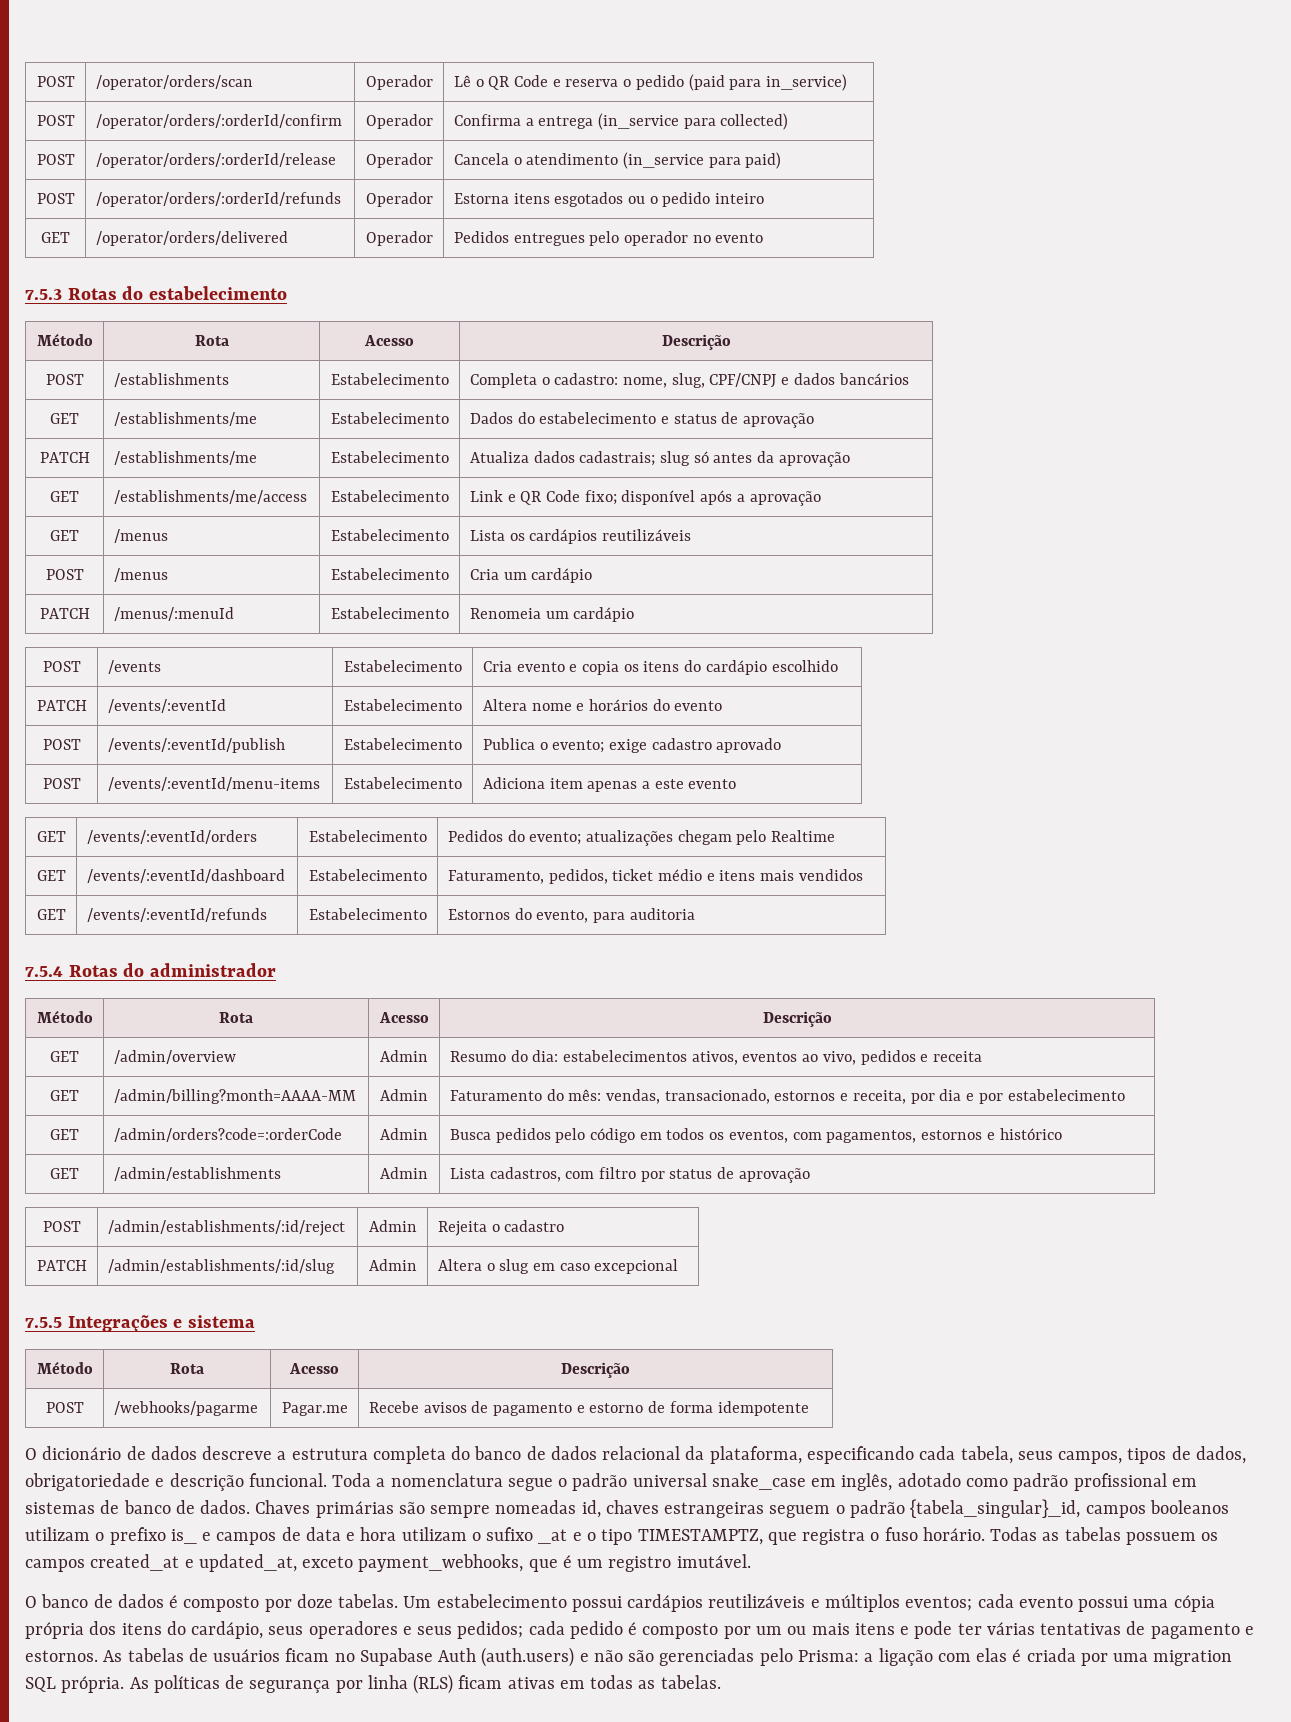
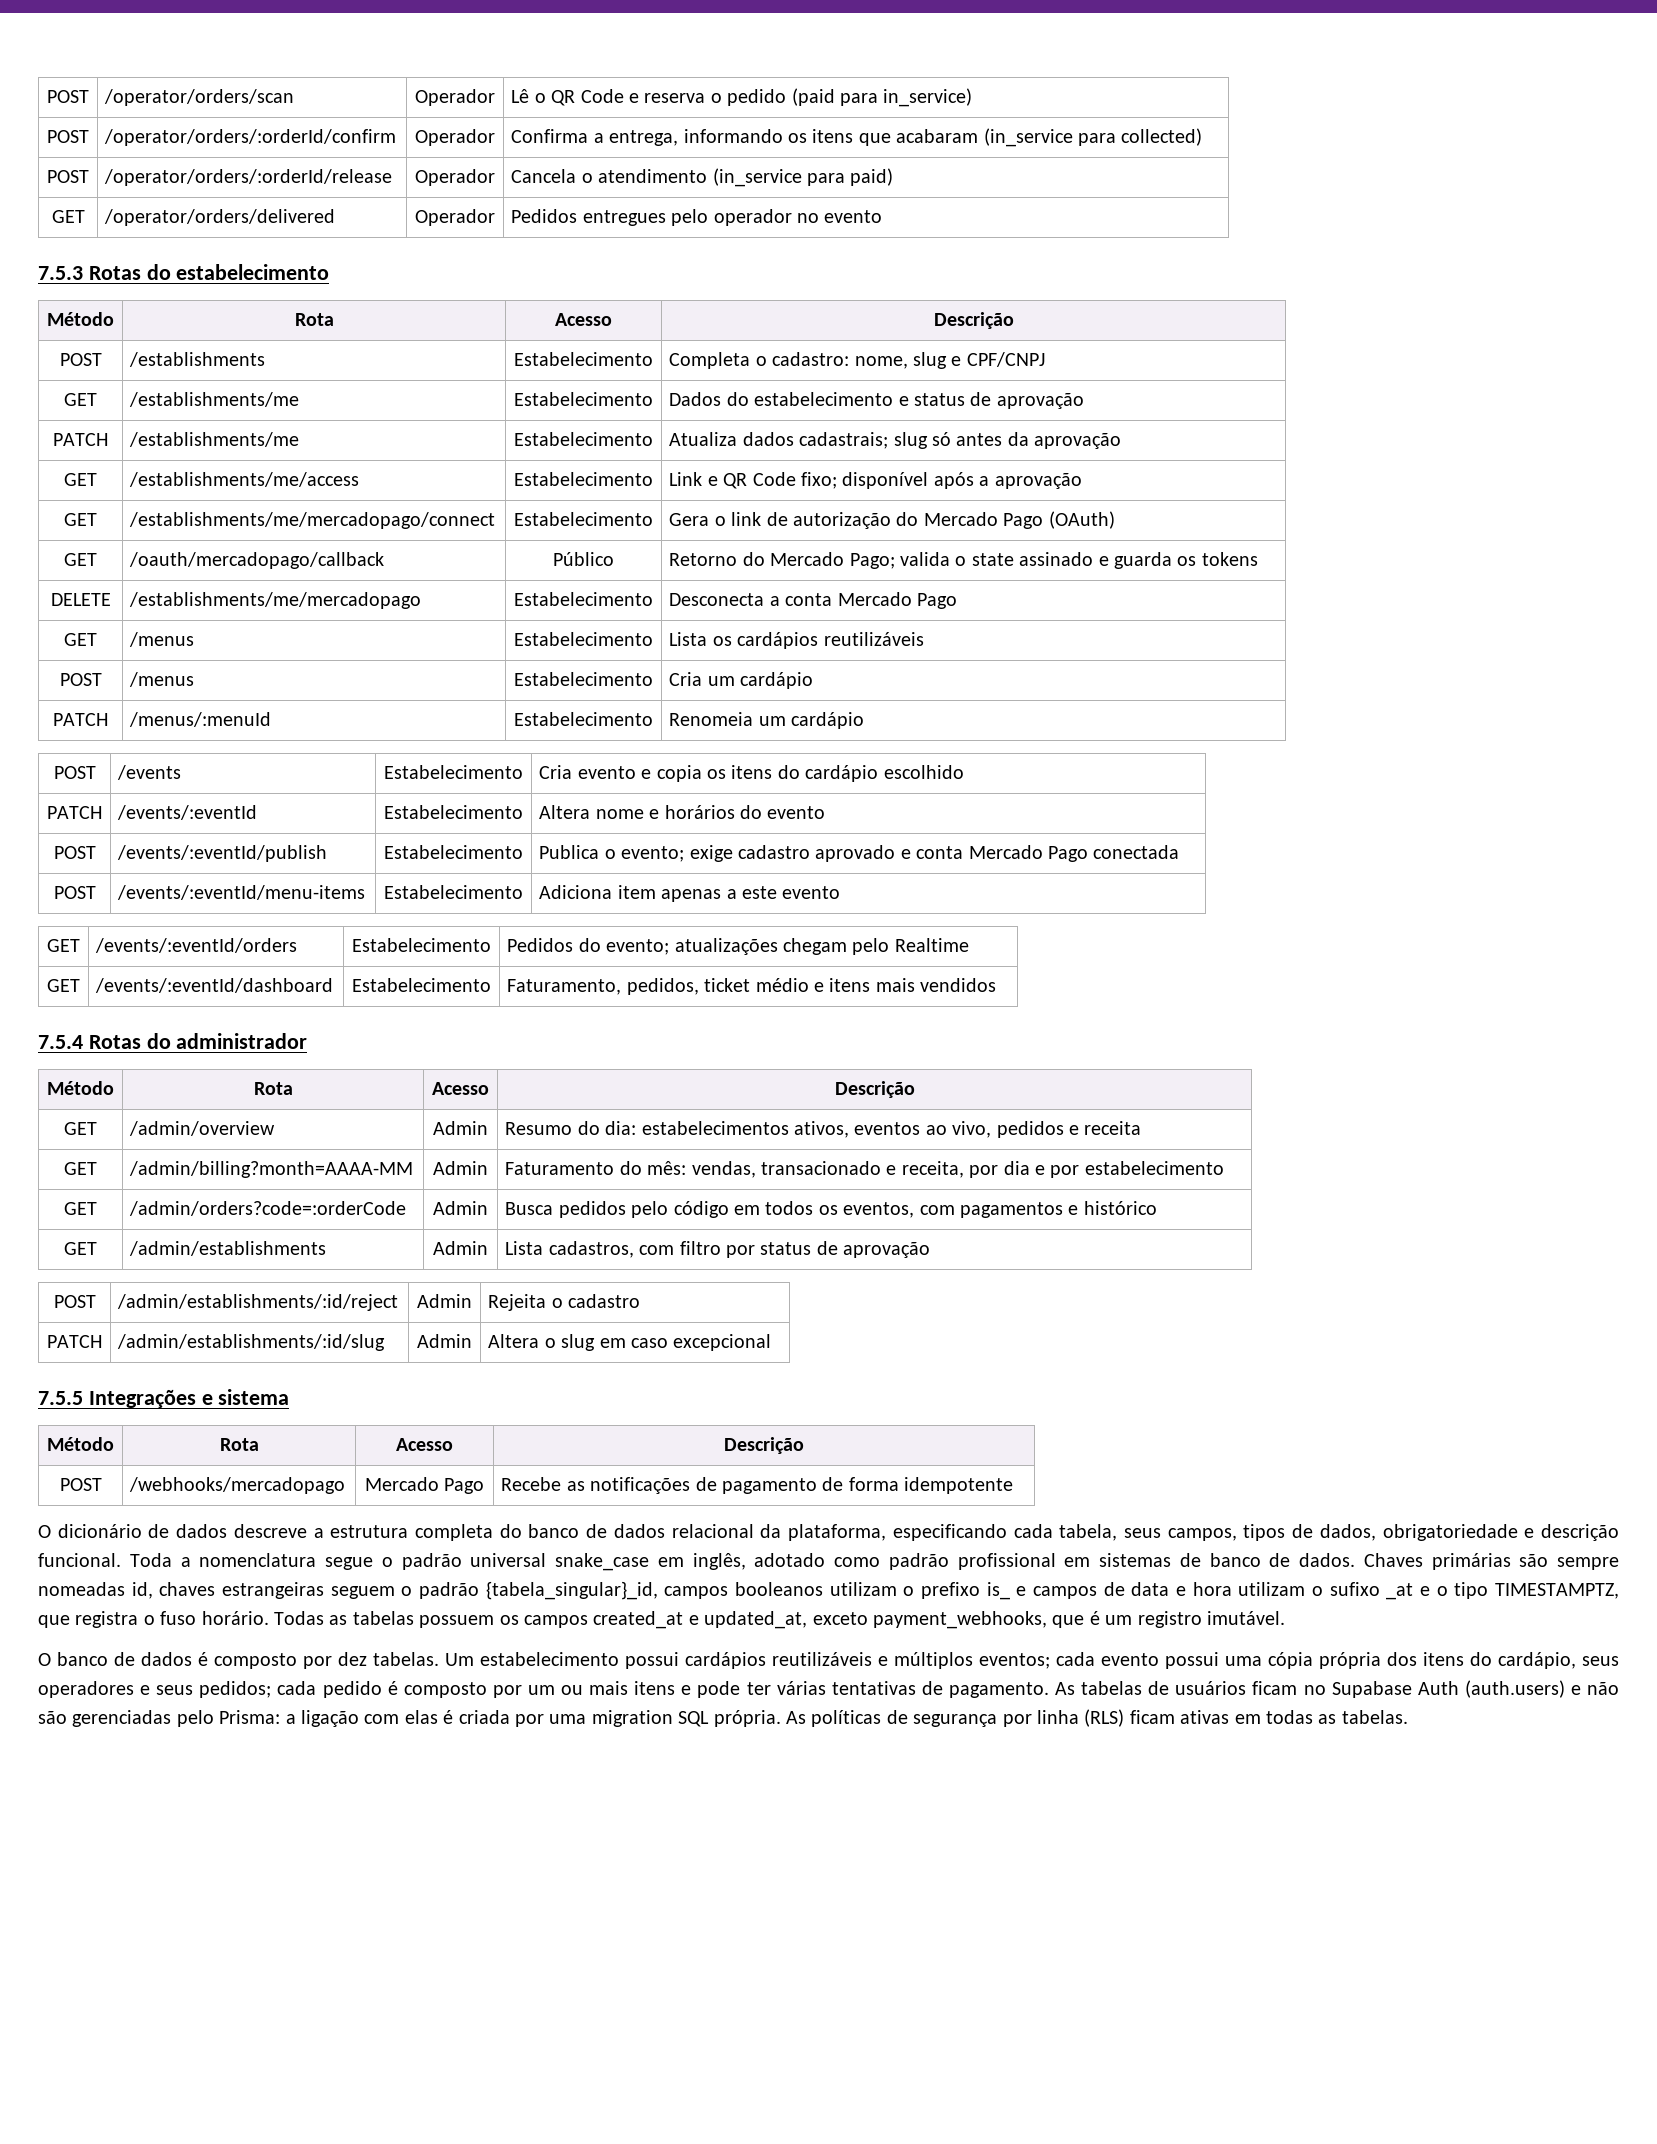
- POST | /operator/orders/:orderId/confirm | Operador | Confirma a entrega (in_service para collected)
+ POST | /operator/orders/:orderId/confirm | Operador | Confirma a entrega, informando os itens que acabaram (in_service para collected)
- POST | /operator/orders/:orderId/refunds | Operador | Estorna itens esgotados ou o pedido inteiro
- POST | /establishments | Estabelecimento | Completa o cadastro: nome, slug, CPF/CNPJ e dados bancários
+ POST | /establishments | Estabelecimento | Completa o cadastro: nome, slug e CPF/CNPJ
+ GET | /establishments/me/mercadopago/connect | Estabelecimento | Gera o link de autorização do Mercado Pago (OAuth)
+ GET | /oauth/mercadopago/callback | Público | Retorno do Mercado Pago; valida o state assinado e guarda os tokens
+ DELETE | /establishments/me/mercadopago | Estabelecimento | Desconecta a conta Mercado Pago
- POST | /events/:eventId/publish | Estabelecimento | Publica o evento; exige cadastro aprovado
+ POST | /events/:eventId/publish | Estabelecimento | Publica o evento; exige cadastro aprovado e conta Mercado Pago conectada
- GET | /events/:eventId/refunds | Estabelecimento | Estornos do evento, para auditoria
- GET | /admin/billing?month=AAAA-MM | Admin | Faturamento do mês: vendas, transacionado, estornos e receita, por dia e por estabelecimento
+ GET | /admin/billing?month=AAAA-MM | Admin | Faturamento do mês: vendas, transacionado e receita, por dia e por estabelecimento
- GET | /admin/orders?code=:orderCode | Admin | Busca pedidos pelo código em todos os eventos, com pagamentos, estornos e histórico
+ GET | /admin/orders?code=:orderCode | Admin | Busca pedidos pelo código em todos os eventos, com pagamentos e histórico
- POST | /webhooks/pagarme | Pagar.me | Recebe avisos de pagamento e estorno de forma idempotente
+ POST | /webhooks/mercadopago | Mercado Pago | Recebe as notificações de pagamento de forma idempotente
- O banco de dados é composto por doze tabelas.
+ O banco de dados é composto por dez tabelas.
- Um estabelecimento possui cardápios reutilizáveis e múltiplos eventos; cada evento possui uma cópia própria dos itens do cardápio, seus operadores e seus pedidos; cada pedido é composto por um ou mais itens e pode ter várias tentativas de pagamento e estornos.
+ Um estabelecimento possui cardápios reutilizáveis e múltiplos eventos; cada evento possui uma cópia própria dos itens do cardápio, seus operadores e seus pedidos; cada pedido é composto por um ou mais itens e pode ter várias tentativas de pagamento.

